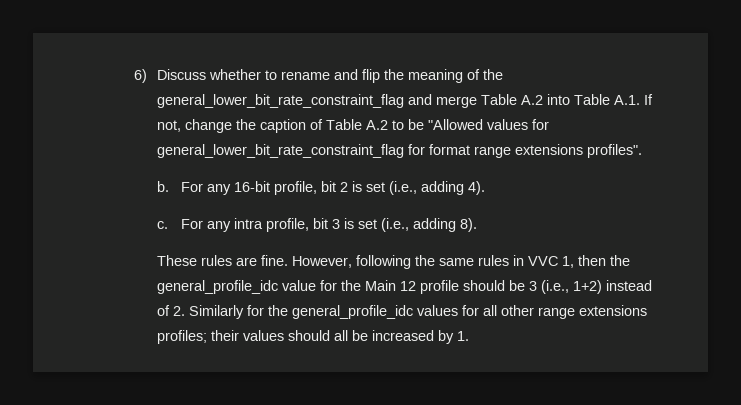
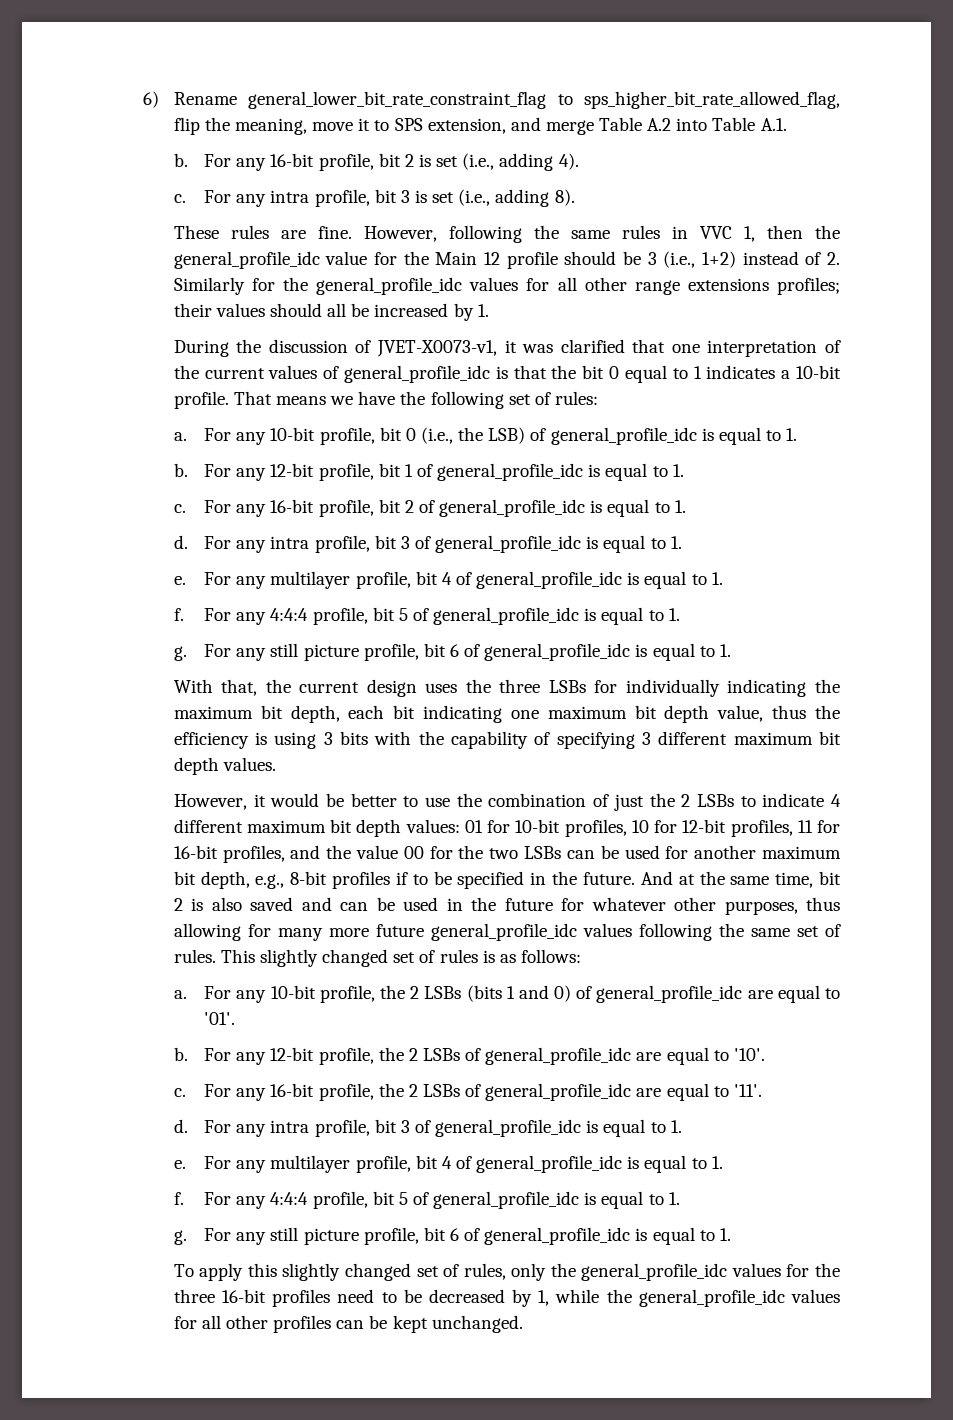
- 6) Discuss whether to rename and flip the meaning of the general_lower_bit_rate_constraint_flag and merge Table A.2 into Table A.1. If not, change the caption of Table A.2 to be "Allowed values for general_lower_bit_rate_constraint_flag for format range extensions profiles".
+ 6) Rename general_lower_bit_rate_constraint_flag to sps_higher_bit_rate_allowed_flag, flip the meaning, move it to SPS extension, and merge Table A.2 into Table A.1.
+ During the discussion of JVET-X0073-v1, it was clarified that one interpretation of the current values of general_profile_idc is that the bit 0 equal to 1 indicates a 10-bit profile. That means we have the following set of rules:
+ a. For any 10-bit profile, bit 0 (i.e., the LSB) of general_profile_idc is equal to 1.
+ b. For any 12-bit profile, bit 1 of general_profile_idc is equal to 1.
+ c. For any 16-bit profile, bit 2 of general_profile_idc is equal to 1.
+ d. For any intra profile, bit 3 of general_profile_idc is equal to 1.
+ e. For any multilayer profile, bit 4 of general_profile_idc is equal to 1.
+ f. For any 4:4:4 profile, bit 5 of general_profile_idc is equal to 1.
+ g. For any still picture profile, bit 6 of general_profile_idc is equal to 1.
+ With that, the current design uses the three LSBs for individually indicating the maximum bit depth, each bit indicating one maximum bit depth value, thus the efficiency is using 3 bits with the capability of specifying 3 different maximum bit depth values.
+ However, it would be better to use the combination of just the 2 LSBs to indicate 4 different maximum bit depth values: 01 for 10-bit profiles, 10 for 12-bit profiles, 11 for 16-bit profiles, and the value 00 for the two LSBs can be used for another maximum bit depth, e.g., 8-bit profiles if to be specified in the future. And at the same time, bit 2 is also saved and can be used in the future for whatever other purposes, thus allowing for many more future general_profile_idc values following the same set of rules. This slightly changed set of rules is as follows:
+ a. For any 10-bit profile, the 2 LSBs (bits 1 and 0) of general_profile_idc are equal to '01'.
+ b. For any 12-bit profile, the 2 LSBs of general_profile_idc are equal to '10'.
+ c. For any 16-bit profile, the 2 LSBs of general_profile_idc are equal to '11'.
+ d. For any intra profile, bit 3 of general_profile_idc is equal to 1.
+ e. For any multilayer profile, bit 4 of general_profile_idc is equal to 1.
+ f. For any 4:4:4 profile, bit 5 of general_profile_idc is equal to 1.
+ g. For any still picture profile, bit 6 of general_profile_idc is equal to 1.
+ To apply this slightly changed set of rules, only the general_profile_idc values for the three 16-bit profiles need to be decreased by 1, while the general_profile_idc values for all other profiles can be kept unchanged.

